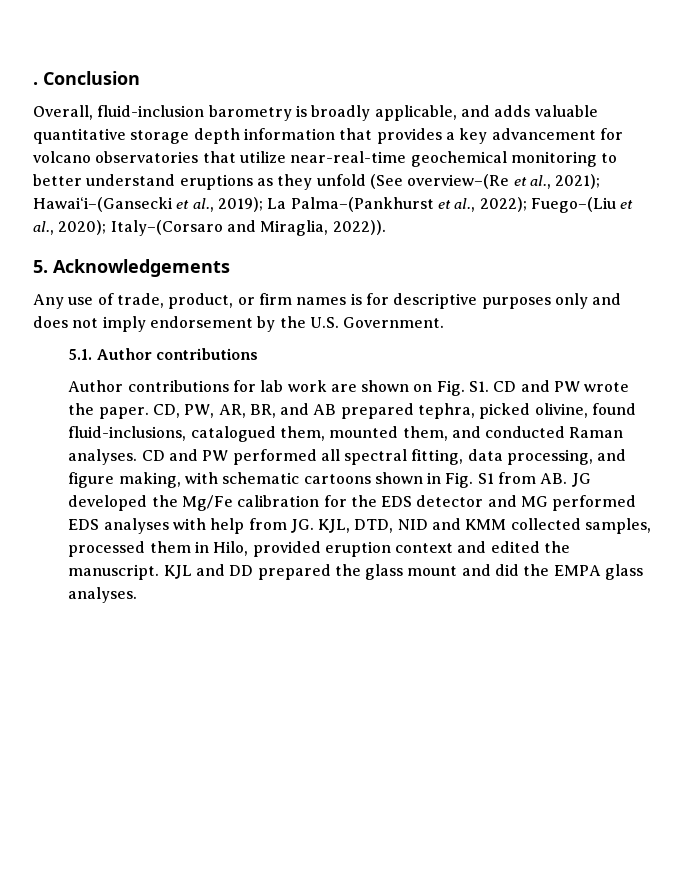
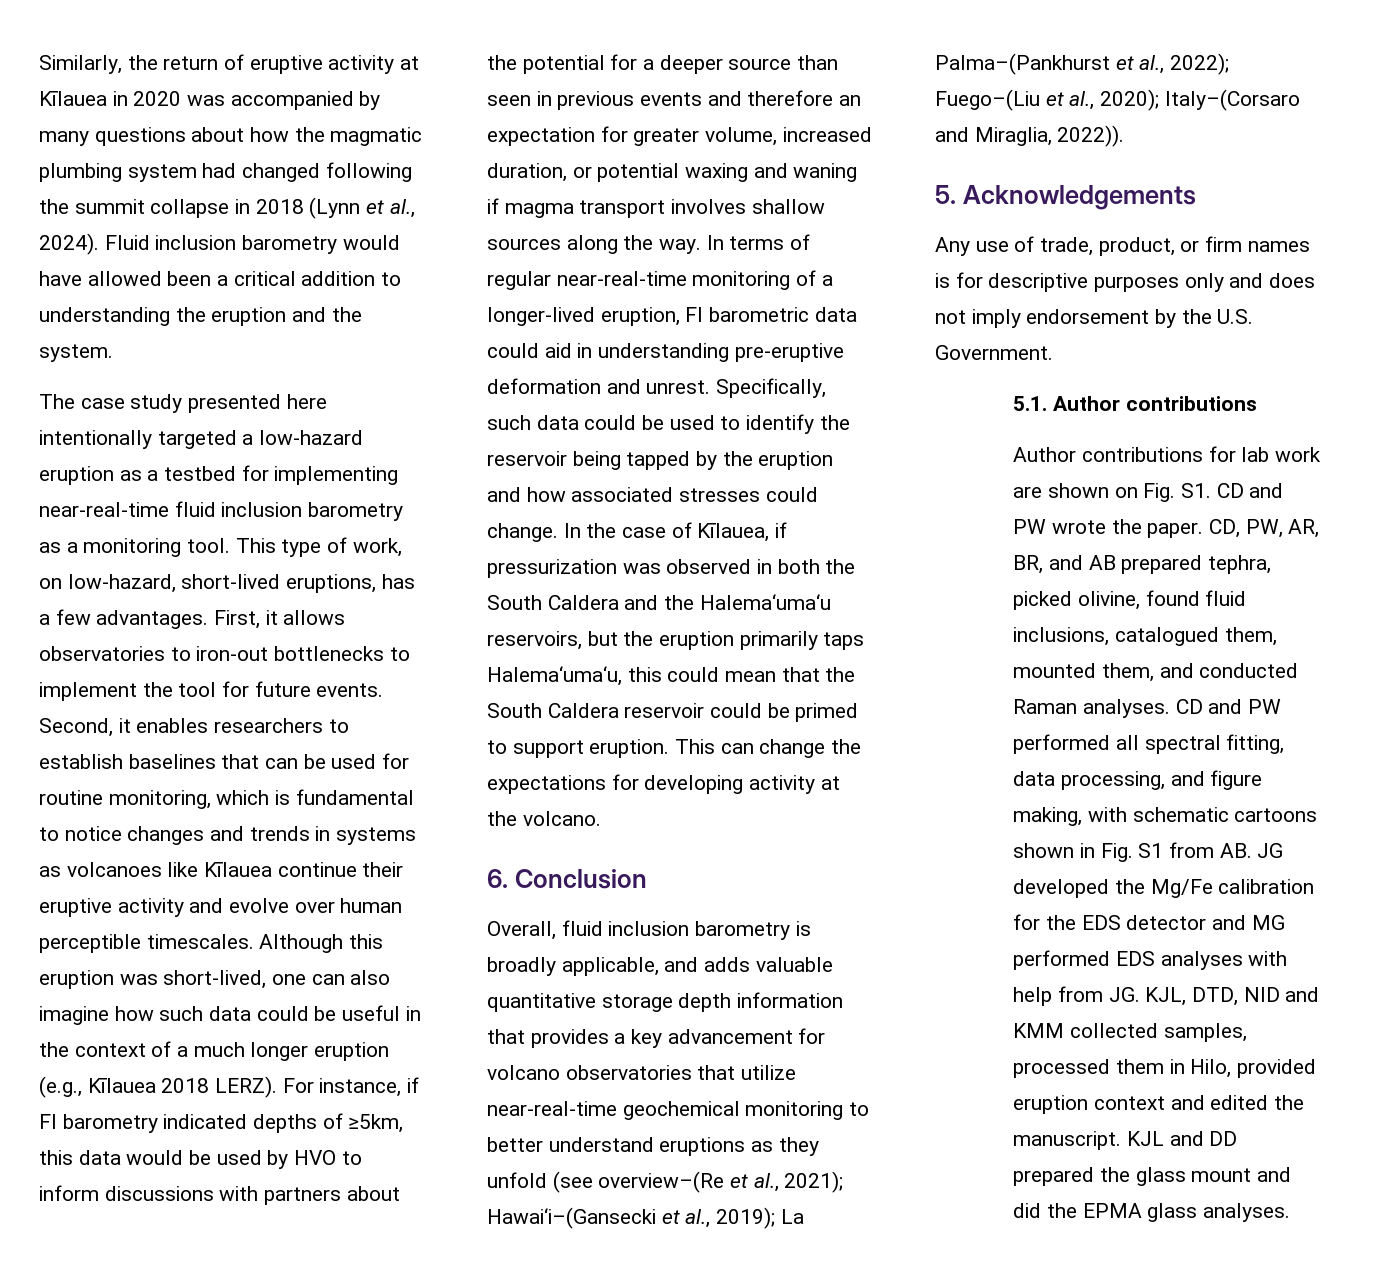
- . Conclusion
+ Similarly, the return of eruptive activity at Kīlauea in 2020 was accompanied by many questions about how the magmatic plumbing system had changed following the summit collapse in 2018 (Lynn et al., 2024). Fluid inclusion barometry would have allowed been a critical addition to understanding the eruption and the system.
+ The case study presented here intentionally targeted a low-hazard eruption as a testbed for implementing near-real-time fluid inclusion barometry as a monitoring tool. This type of work, on low-hazard, short-lived eruptions, has a few advantages. First, it allows observatories to iron-out bottlenecks to implement the tool for future events. Second, it enables researchers to establish baselines that can be used for routine monitoring, which is fundamental to notice changes and trends in systems as volcanoes like Kīlauea continue their eruptive activity and evolve over human perceptible timescales. Although this eruption was short-lived, one can also imagine how such data could be useful in the context of a much longer eruption (e.g., Kīlauea 2018 LERZ). For instance, if FI barometry indicated depths of ≥5km, this data would be used by HVO to inform discussions with partners about the potential for a deeper source than seen in previous events and therefore an expectation for greater volume, increased duration, or potential waxing and waning if magma transport involves shallow sources along the way. In terms of regular near-real-time monitoring of a longer-lived eruption, FI barometric data could aid in understanding pre-eruptive deformation and unrest. Specifically, such data could be used to identify the reservoir being tapped by the eruption and how associated stresses could change. In the case of Kīlauea, if pressurization was observed in both the South Caldera and the Halema‘uma‘u reservoirs, but the eruption primarily taps Halema‘uma‘u, this could mean that the South Caldera reservoir could be primed to support eruption. This can change the expectations for developing activity at the volcano.
+ 6. Conclusion
- Overall, fluid-inclusion barometry is broadly applicable, and adds valuable quantitative storage depth information that provides a key advancement for volcano observatories that utilize near-real-time geochemical monitoring to better understand eruptions as they unfold (See overview–(Re et al., 2021); Hawai‘i–(Gansecki et al., 2019); La Palma–(Pankhurst et al., 2022); Fuego–(Liu et al., 2020); Italy–(Corsaro and Miraglia, 2022)).
+ Overall, fluid inclusion barometry is broadly applicable, and adds valuable quantitative storage depth information that provides a key advancement for volcano observatories that utilize near-real-time geochemical monitoring to better understand eruptions as they unfold (see overview–(Re et al., 2021); Hawai‘i–(Gansecki et al., 2019); La Palma–(Pankhurst et al., 2022); Fuego–(Liu et al., 2020); Italy–(Corsaro and Miraglia, 2022)).
- CD, PW, AR, BR, and AB prepared tephra, picked olivine, found fluid-inclusions, catalogued them, mounted them, and conducted Raman analyses.
+ CD, PW, AR, BR, and AB prepared tephra, picked olivine, found fluid inclusions, catalogued them, mounted them, and conducted Raman analyses.
- KJL and DD prepared the glass mount and did the EMPA glass analyses.
+ KJL and DD prepared the glass mount and did the EPMA glass analyses.

